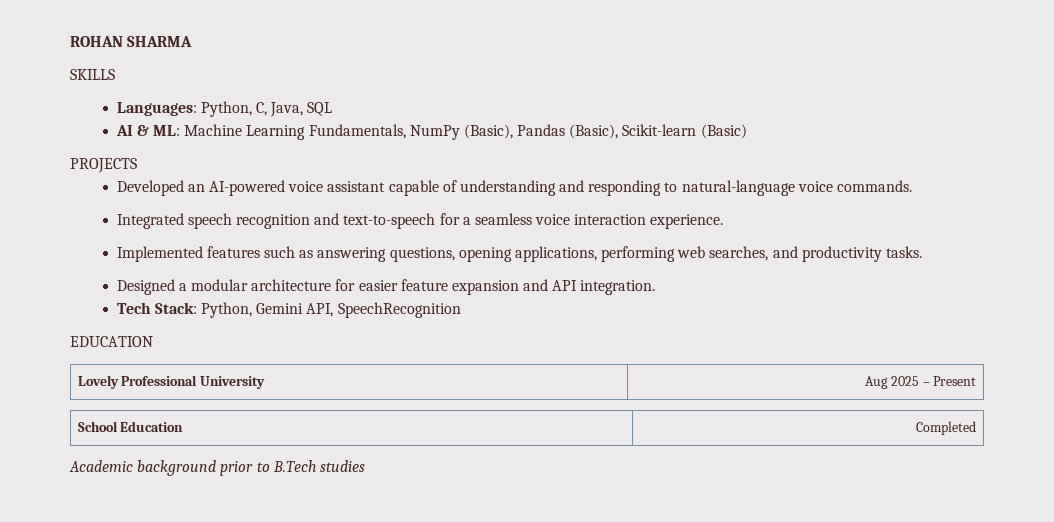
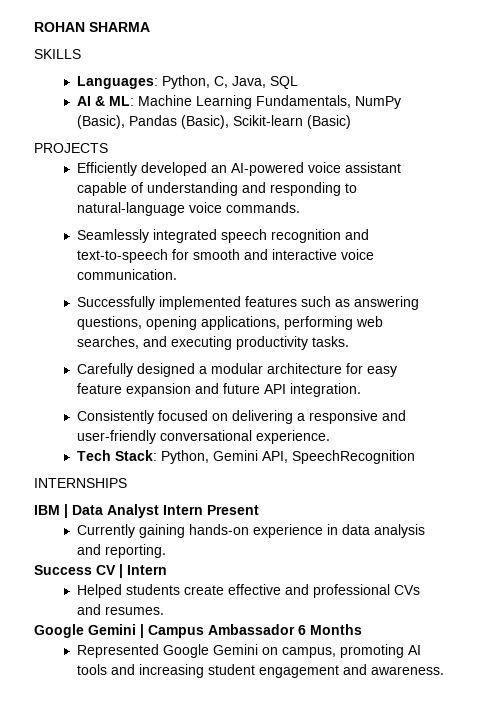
- Developed an AI-powered voice assistant capable of understanding and responding to natural-language voice commands.
+ Efficiently developed an AI-powered voice assistant capable of understanding and responding to natural-language voice commands.
- Integrated speech recognition and text-to-speech for a seamless voice interaction experience.
- Implemented features such as answering questions, opening applications, performing web searches, and productivity tasks.
+ Seamlessly integrated speech recognition and text-to-speech for smooth and interactive voice communication.
+ Successfully implemented features such as answering questions, opening applications, performing web searches, and executing productivity tasks.
- Designed a modular architecture for easier feature expansion and API integration.
+ Carefully designed a modular architecture for easy feature expansion and future API integration.
+ Consistently focused on delivering a responsive and user-friendly conversational experience.
- EDUCATION
- Lovely Professional University | Aug 2025 – Present
- School Education | Completed
- Academic background prior to B.Tech studies
+ INTERNSHIPS
+ IBM | Data Analyst Intern Present
+ Currently gaining hands-on experience in data analysis and reporting.
+ Success CV | Intern
+ Helped students create effective and professional CVs and resumes.
+ Google Gemini | Campus Ambassador 6 Months
+ Represented Google Gemini on campus, promoting AI tools and increasing student engagement and awareness.

